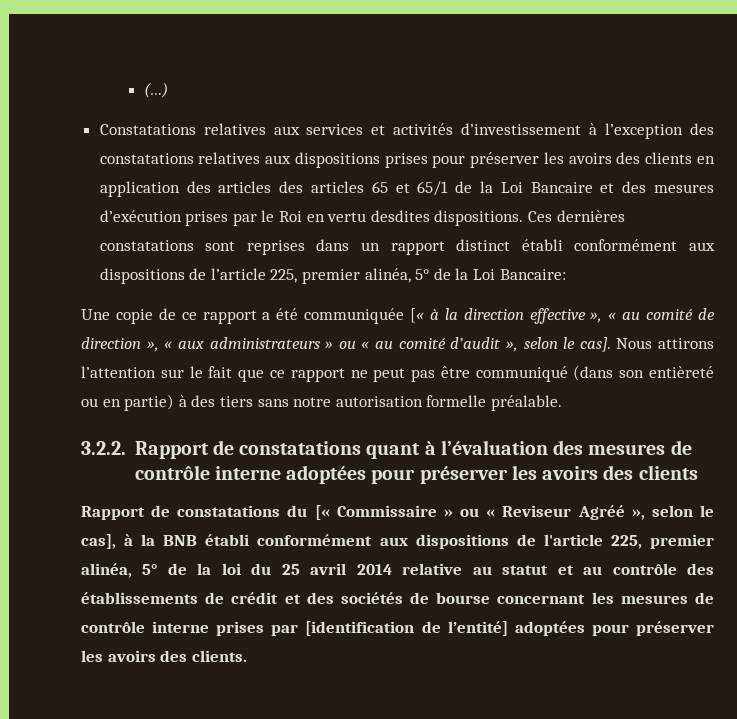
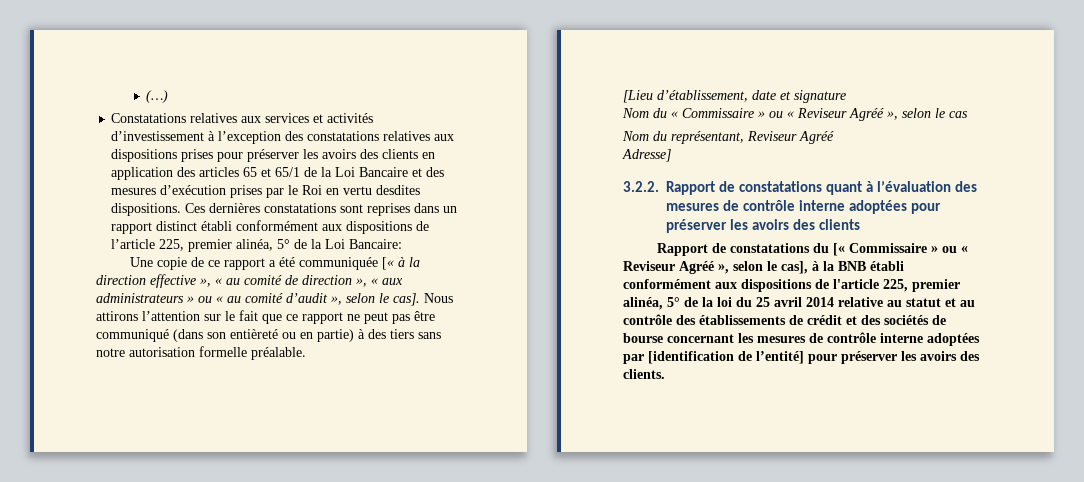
- Constatations relatives aux services et activités d’investissement à l’exception des constatations relatives aux dispositions prises pour préserver les avoirs des clients en application des articles des articles 65 et 65/1 de la Loi Bancaire et des mesures d’exécution prises par le Roi en vertu desdites dispositions.
+ Constatations relatives aux services et activités d’investissement à l’exception des constatations relatives aux dispositions prises pour préserver les avoirs des clients en application des articles 65 et 65/1 de la Loi Bancaire et des mesures d’exécution prises par le Roi en vertu desdites dispositions.
+ [Lieu d’établissement, date et signature
+ Nom du « Commissaire » ou « Reviseur Agréé », selon le cas
+ Nom du représentant, Reviseur Agréé
+ Adresse]
- Rapport de constatations du [« Commissaire » ou « Reviseur Agréé », selon le cas], à la BNB établi conformément aux dispositions de l'article 225, premier alinéa, 5° de la loi du 25 avril 2014 relative au statut et au contrôle des établissements de crédit et des sociétés de bourse concernant les mesures de contrôle interne prises par [identification de l’entité] adoptées pour préserver les avoirs des clients.
+ Rapport de constatations du [« Commissaire » ou « Reviseur Agréé », selon le cas], à la BNB établi conformément aux dispositions de l'article 225, premier alinéa, 5° de la loi du 25 avril 2014 relative au statut et au contrôle des établissements de crédit et des sociétés de bourse concernant les mesures de contrôle interne adoptées par [identification de l’entité] pour préserver les avoirs des clients.

